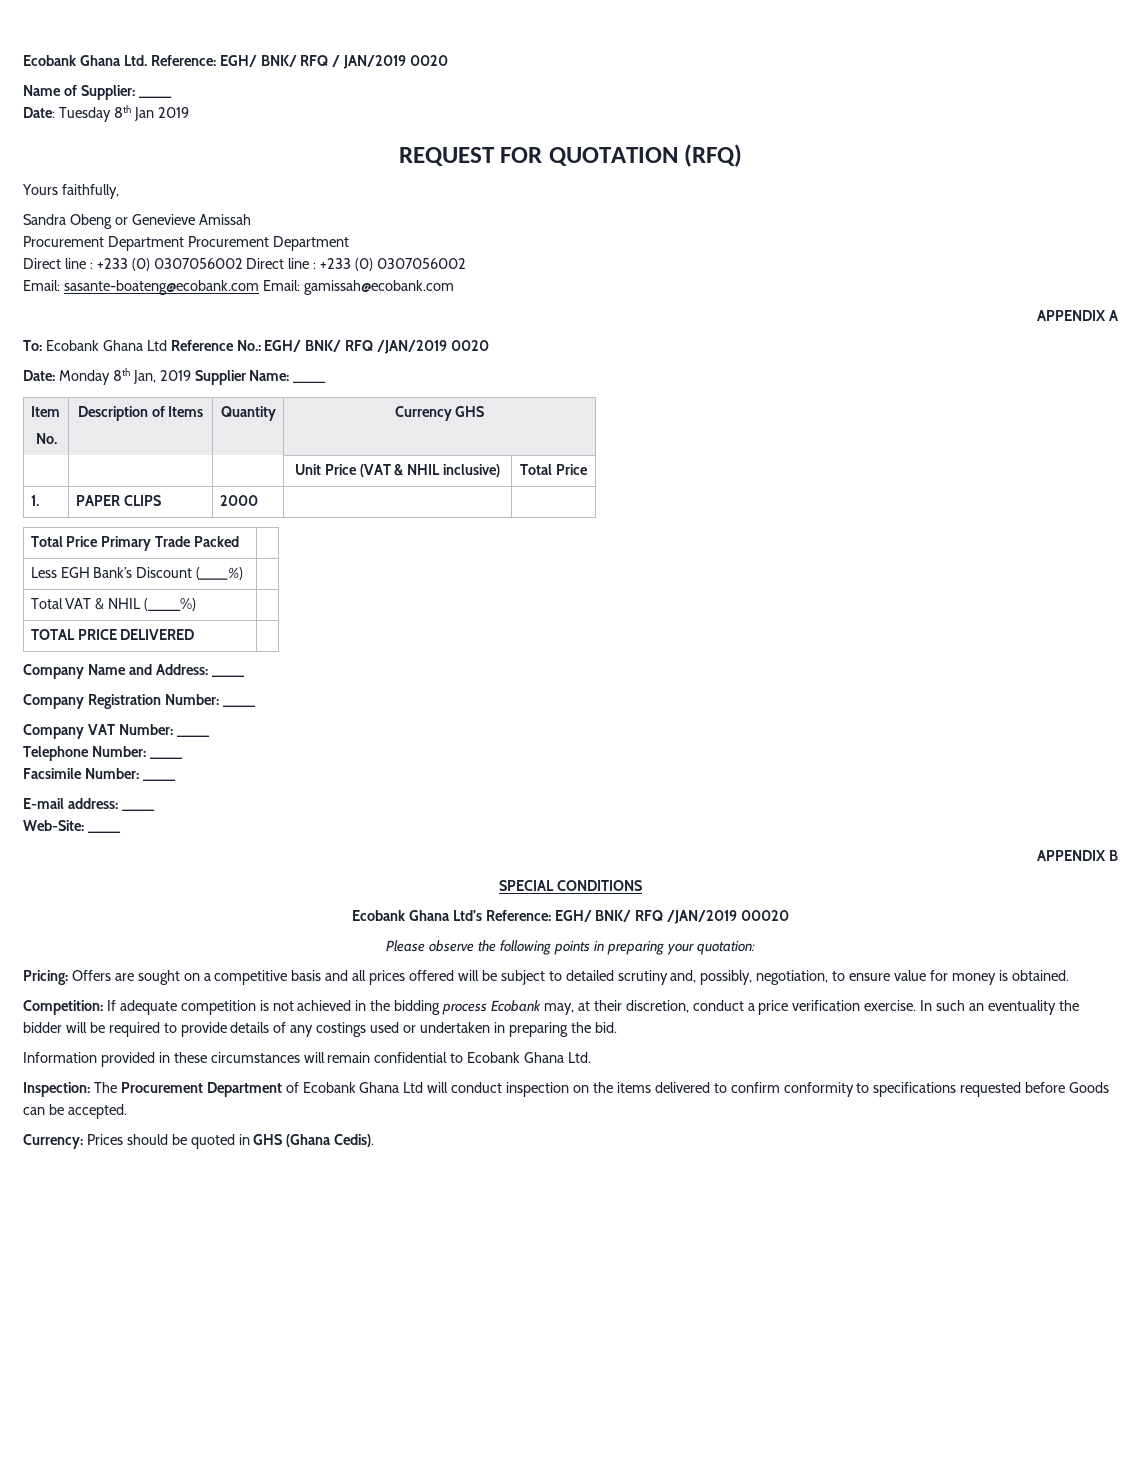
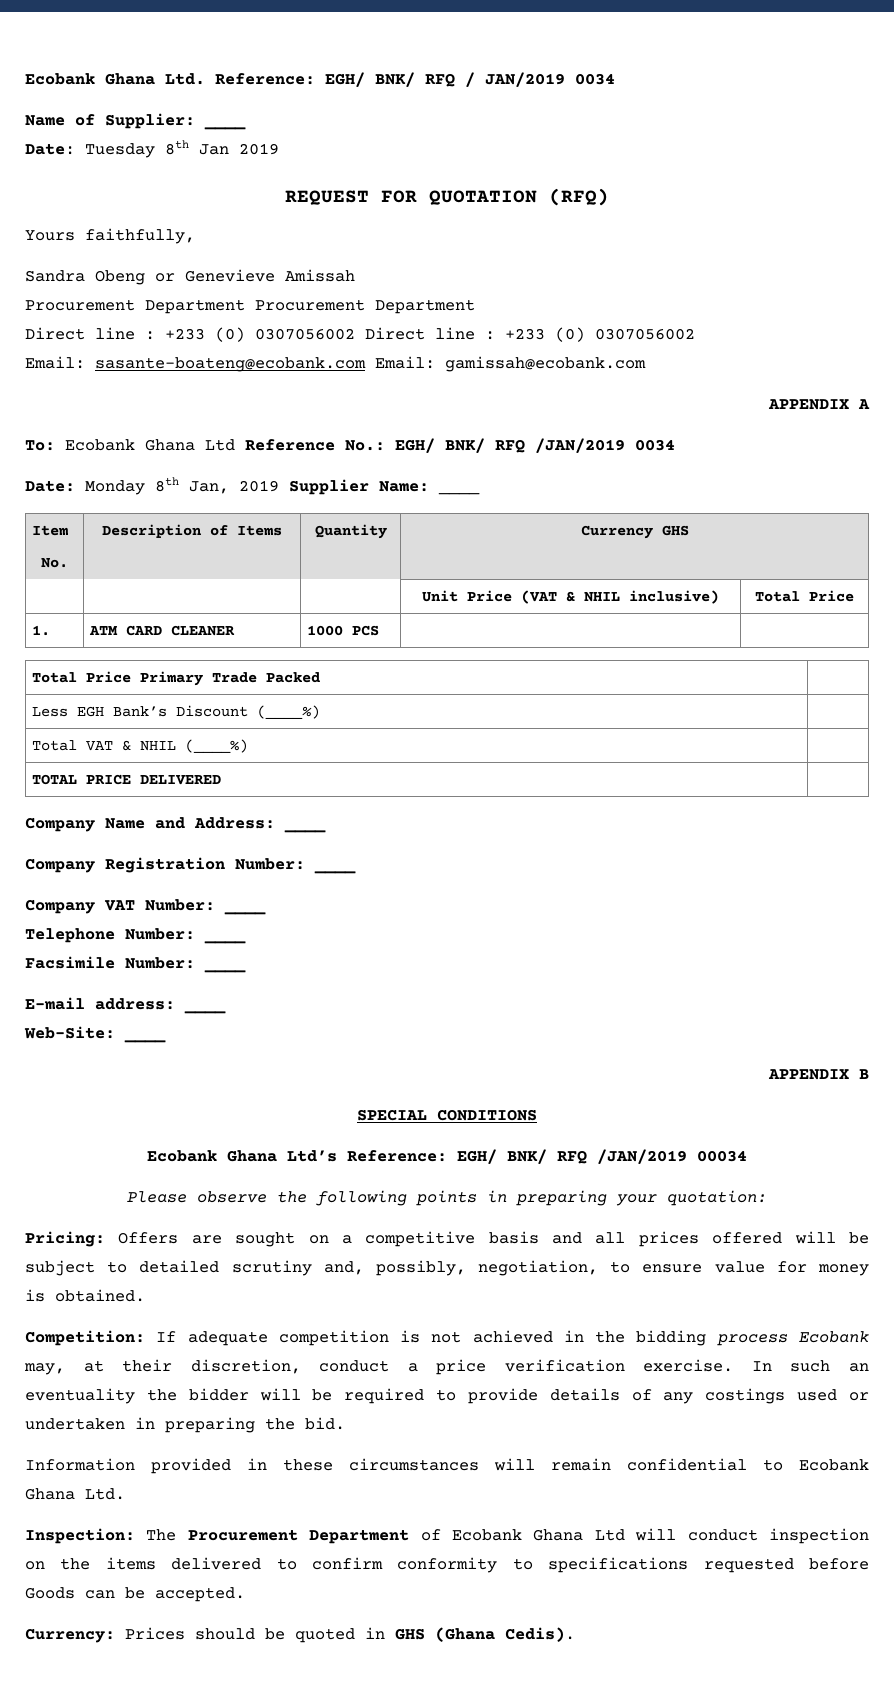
- Ecobank Ghana Ltd. Reference: EGH/ BNK/ RFQ / JAN/2019 0020
+ Ecobank Ghana Ltd. Reference: EGH/ BNK/ RFQ / JAN/2019 0034
- To: Ecobank Ghana Ltd Reference No.: EGH/ BNK/ RFQ /JAN/2019 0020
+ To: Ecobank Ghana Ltd Reference No.: EGH/ BNK/ RFQ /JAN/2019 0034
- 1. | PAPER CLIPS | 2000 | |
+ 1. | ATM CARD CLEANER | 1000 PCS | |
- Ecobank Ghana Ltd’s Reference: EGH/ BNK/ RFQ /JAN/2019 00020
+ Ecobank Ghana Ltd’s Reference: EGH/ BNK/ RFQ /JAN/2019 00034

